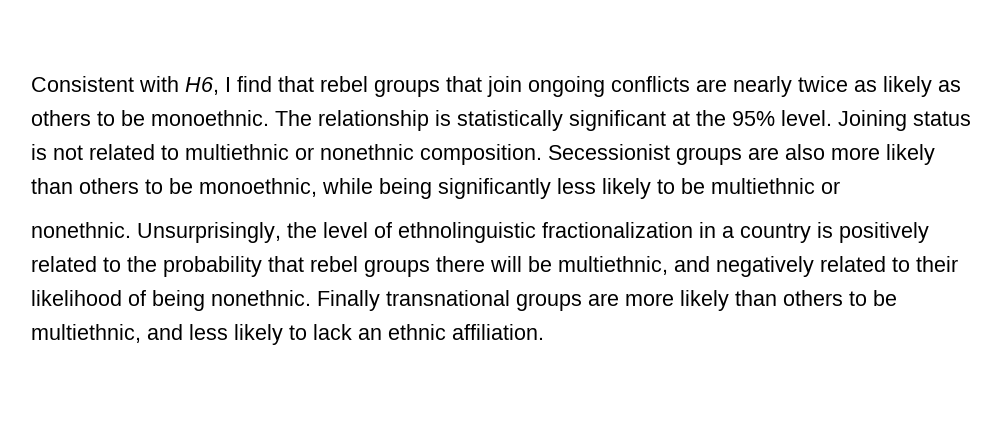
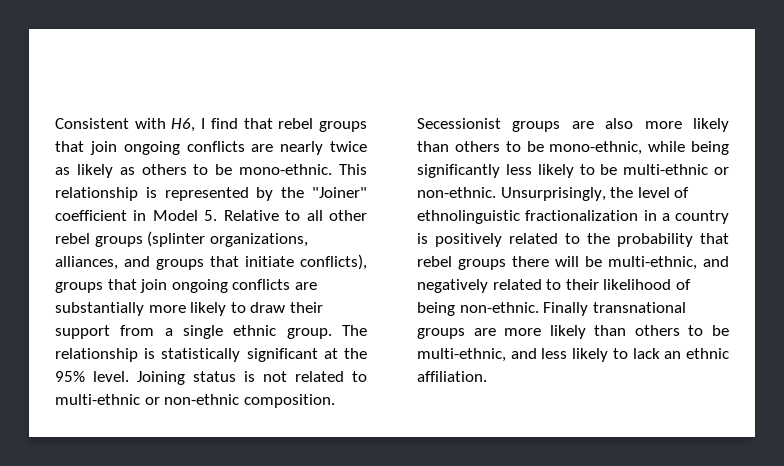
- Consistent with H6, I find that rebel groups that join ongoing conflicts are nearly twice as likely as others to be monoethnic.
+ Consistent with H6, I find that rebel groups that join ongoing conflicts are nearly twice as likely as others to be mono-ethnic. This relationship is represented by the "Joiner" coefficient in Model 5. Relative to all other rebel groups (splinter organizations, alliances, and groups that initiate conflicts), groups that join ongoing conflicts are substantially more likely to draw their support from a single ethnic group.
- Joining status is not related to multiethnic or nonethnic composition.
+ Joining status is not related to multi-ethnic or non-ethnic composition.
- Secessionist groups are also more likely than others to be monoethnic, while being significantly less likely to be multiethnic or
- nonethnic.
+ Secessionist groups are also more likely than others to be mono-ethnic, while being significantly less likely to be multi-ethnic or non-ethnic.
- Unsurprisingly, the level of ethnolinguistic fractionalization in a country is positively related to the probability that rebel groups there will be multiethnic, and negatively related to their likelihood of being nonethnic.
+ Unsurprisingly, the level of ethnolinguistic fractionalization in a country is positively related to the probability that rebel groups there will be multi-ethnic, and negatively related to their likelihood of being non-ethnic.
- Finally transnational groups are more likely than others to be multiethnic, and less likely to lack an ethnic affiliation.
+ Finally transnational groups are more likely than others to be multi-ethnic, and less likely to lack an ethnic affiliation.

